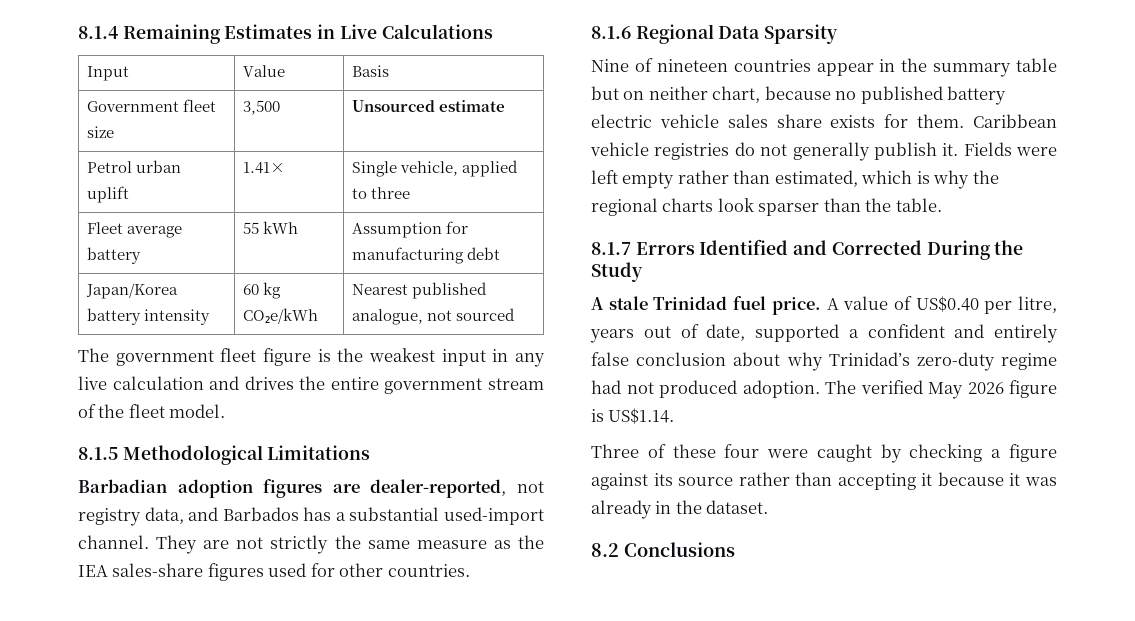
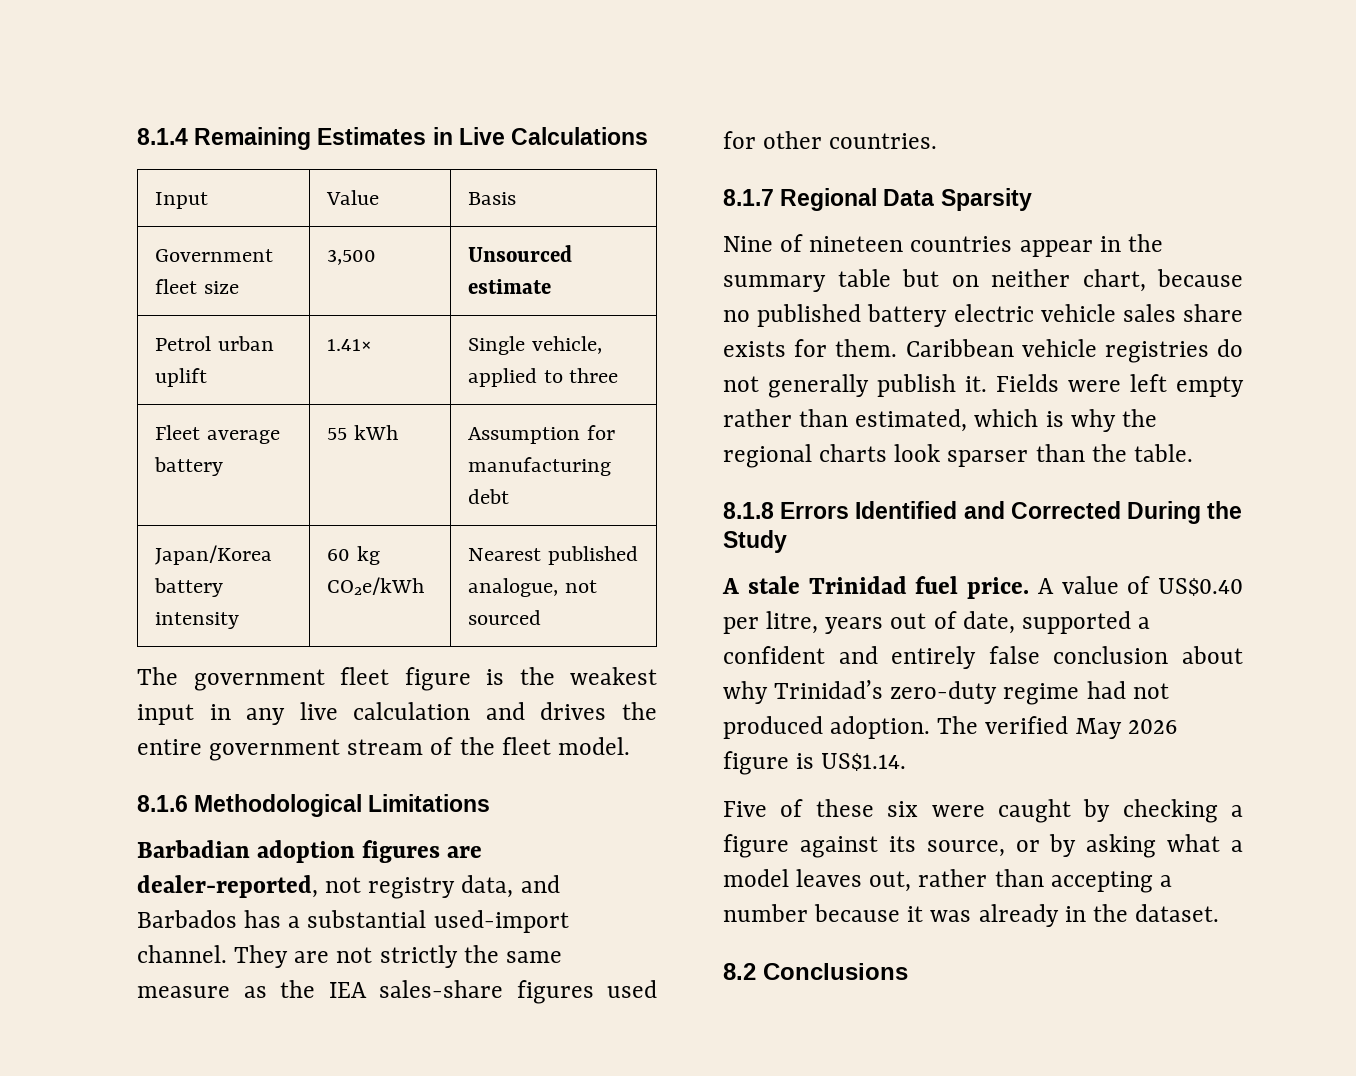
- 8.1.5 Methodological Limitations
+ 8.1.6 Methodological Limitations
- 8.1.6 Regional Data Sparsity
+ 8.1.7 Regional Data Sparsity
- 8.1.7 Errors Identified and Corrected During the Study
+ 8.1.8 Errors Identified and Corrected During the Study
- Three of these four were caught by checking a figure against its source rather than accepting it because it was already in the dataset.
+ Five of these six were caught by checking a figure against its source, or by asking what a model leaves out, rather than accepting a number because it was already in the dataset.

